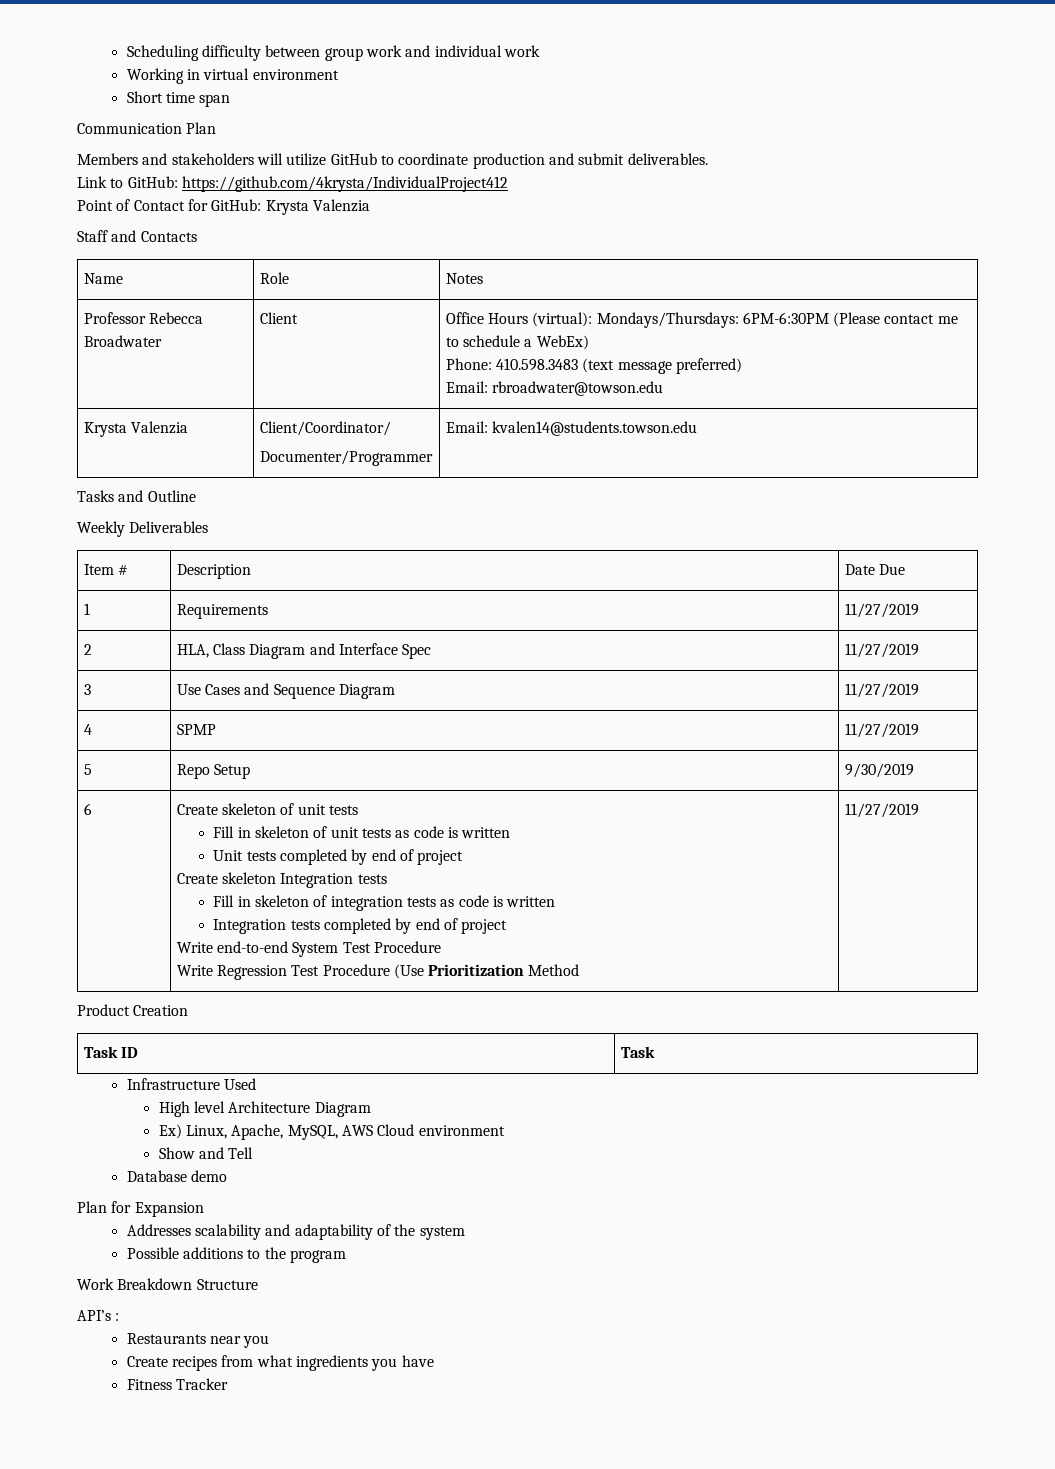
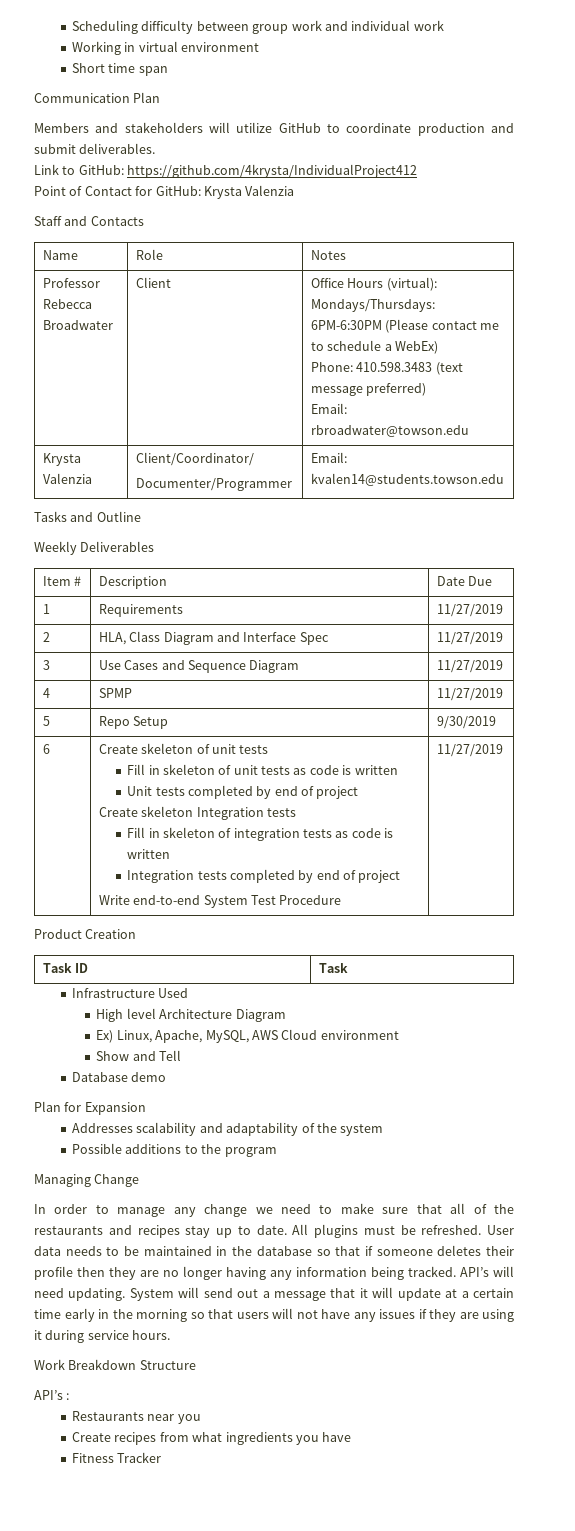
- Write Regression Test Procedure (Use Prioritization Method
+ Managing Change
+ In order to manage any change we need to make sure that all of the restaurants and recipes stay up to date. All plugins must be refreshed. User data needs to be maintained in the database so that if someone deletes their profile then they are no longer having any information being tracked. API’s will need updating. System will send out a message that it will update at a certain time early in the morning so that users will not have any issues if they are using it during service hours.

